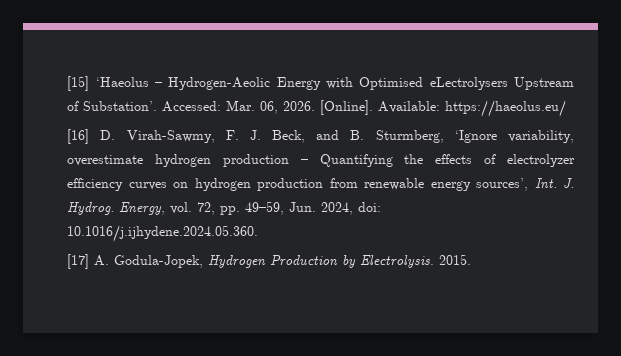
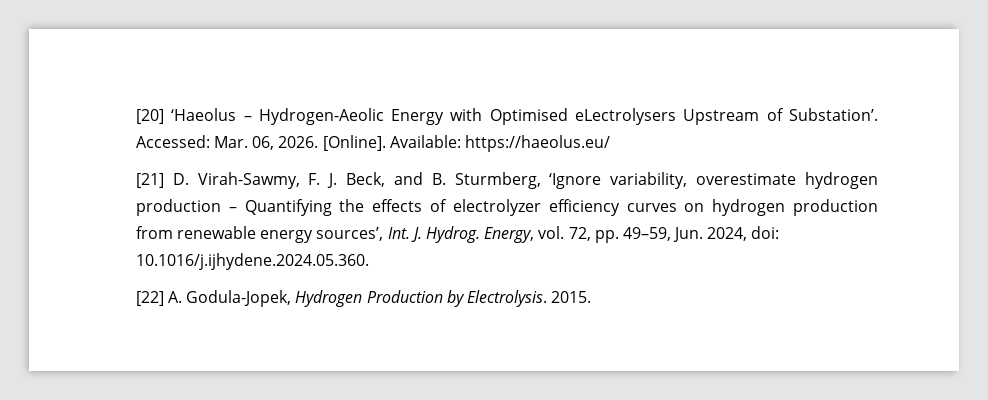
- [15] ‘Haeolus – Hydrogen-Aeolic Energy with Optimised eLectrolysers Upstream of Substation’.
+ [20] ‘Haeolus – Hydrogen-Aeolic Energy with Optimised eLectrolysers Upstream of Substation’.
- [16] D. Virah-Sawmy, F. J. Beck, and B. Sturmberg, ‘Ignore variability, overestimate hydrogen production – Quantifying the effects of electrolyzer efficiency curves on hydrogen production from renewable energy sources’, Int. J. Hydrog.
+ [21] D. Virah-Sawmy, F. J. Beck, and B. Sturmberg, ‘Ignore variability, overestimate hydrogen production – Quantifying the effects of electrolyzer efficiency curves on hydrogen production from renewable energy sources’, Int. J. Hydrog.
- [17] A. Godula-Jopek, Hydrogen Production by Electrolysis.
+ [22] A. Godula-Jopek, Hydrogen Production by Electrolysis.

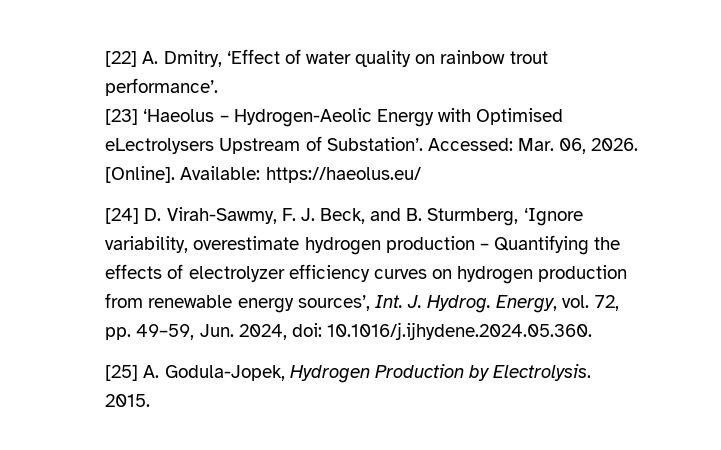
- [20] ‘Haeolus – Hydrogen-Aeolic Energy with Optimised eLectrolysers Upstream of Substation’.
+ [22] A. Dmitry, ‘Effect of water quality on rainbow trout performance’.
+ [23] ‘Haeolus – Hydrogen-Aeolic Energy with Optimised eLectrolysers Upstream of Substation’.
- [21] D. Virah-Sawmy, F. J. Beck, and B. Sturmberg, ‘Ignore variability, overestimate hydrogen production – Quantifying the effects of electrolyzer efficiency curves on hydrogen production from renewable energy sources’, Int. J. Hydrog.
+ [24] D. Virah-Sawmy, F. J. Beck, and B. Sturmberg, ‘Ignore variability, overestimate hydrogen production – Quantifying the effects of electrolyzer efficiency curves on hydrogen production from renewable energy sources’, Int. J. Hydrog.
- [22] A. Godula-Jopek, Hydrogen Production by Electrolysis.
+ [25] A. Godula-Jopek, Hydrogen Production by Electrolysis.

